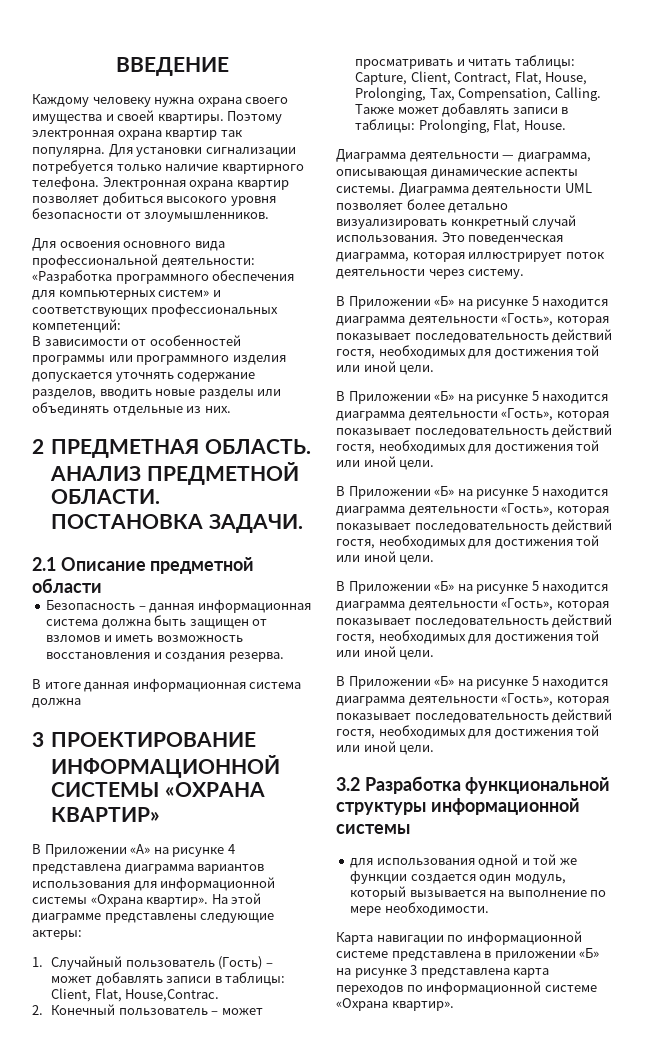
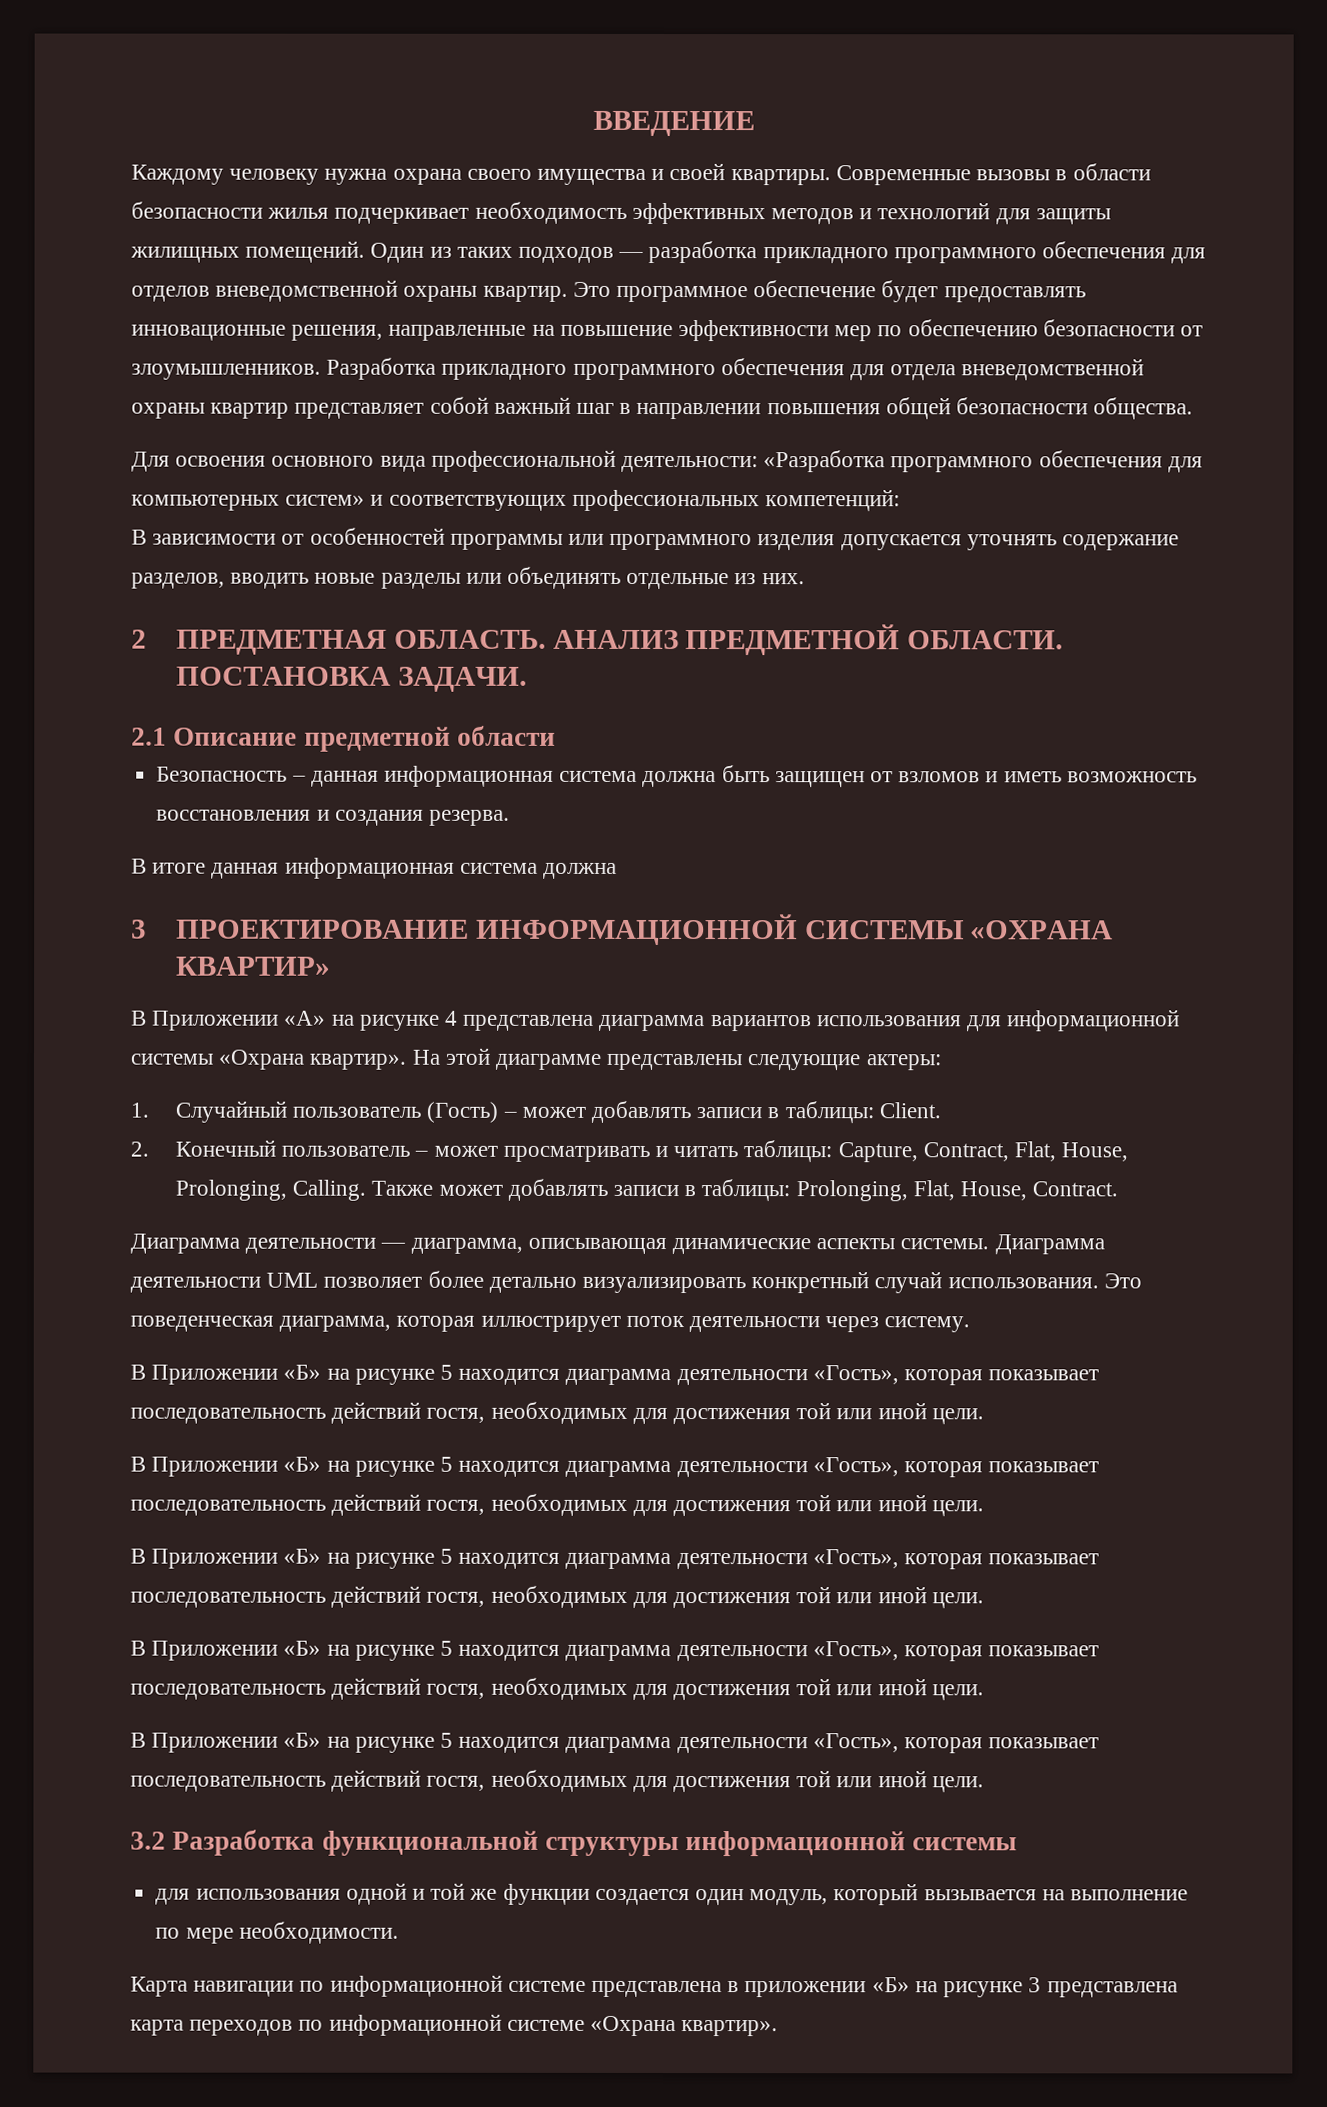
- Поэтому электронная охрана квартир так популярна. Для установки сигнализации потребуется только наличие квартирного телефона. Электронная охрана квартир позволяет добиться высокого уровня безопасности от злоумышленников.
+ Современные вызовы в области безопасности жилья подчеркивает необходимость эффективных методов и технологий для защиты жилищных помещений. Один из таких подходов — разработка прикладного программного обеспечения для отделов вневедомственной охраны квартир. Это программное обеспечение будет предоставлять инновационные решения, направленные на повышение эффективности мер по обеспечению безопасности от злоумышленников. Разработка прикладного программного обеспечения для отдела вневедомственной охраны квартир представляет собой важный шаг в направлении повышения общей безопасности общества.
- 1. Случайный пользователь (Гость) – может добавлять записи в таблицы: Client, Flat, House,Contrac.
+ 1. Случайный пользователь (Гость) – может добавлять записи в таблицы: Client.
- 2. Конечный пользователь – может просматривать и читать таблицы: Capture, Client, Contract, Flat, House, Prolonging, Tax, Compensation, Calling.
+ 2. Конечный пользователь – может просматривать и читать таблицы: Capture, Contract, Flat, House, Prolonging, Calling.
- Также может добавлять записи в таблицы: Prolonging, Flat, House.
+ Также может добавлять записи в таблицы: Prolonging, Flat, House, Contract.

